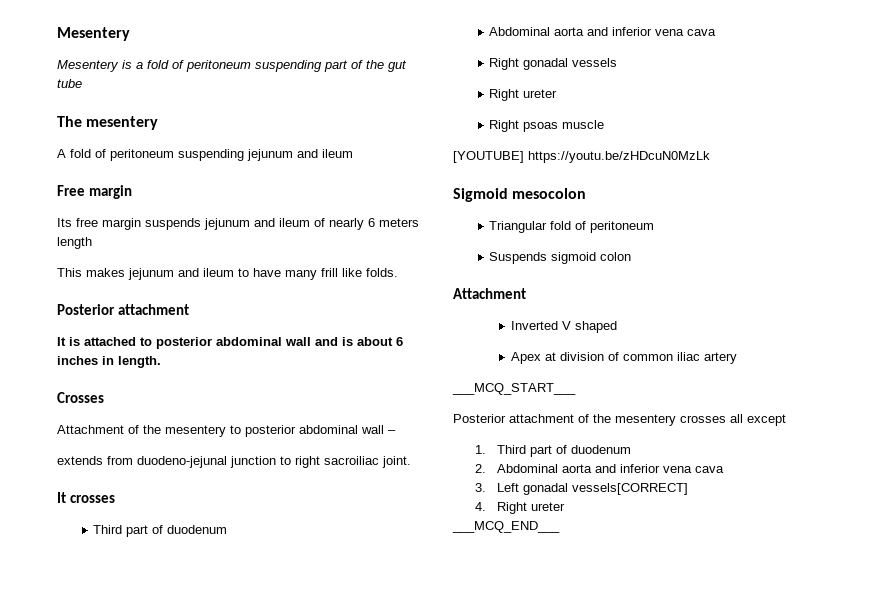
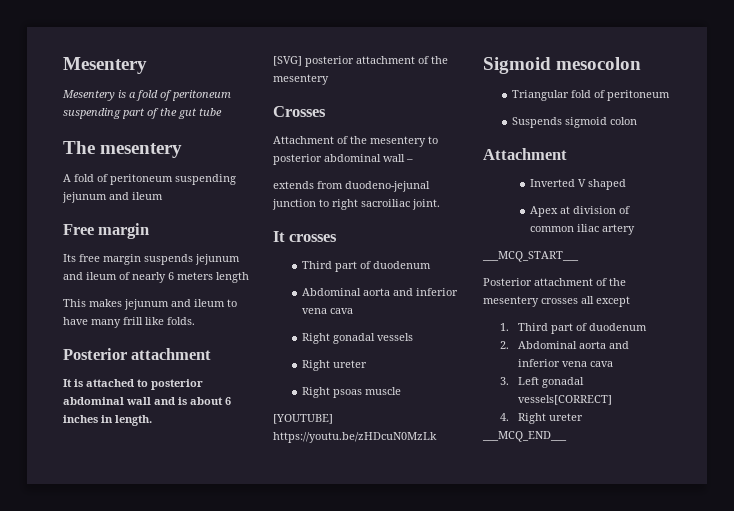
+ [SVG] posterior attachment of the mesentery

